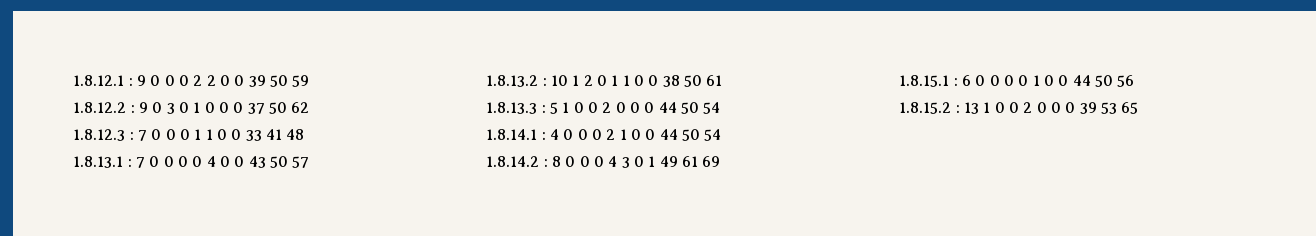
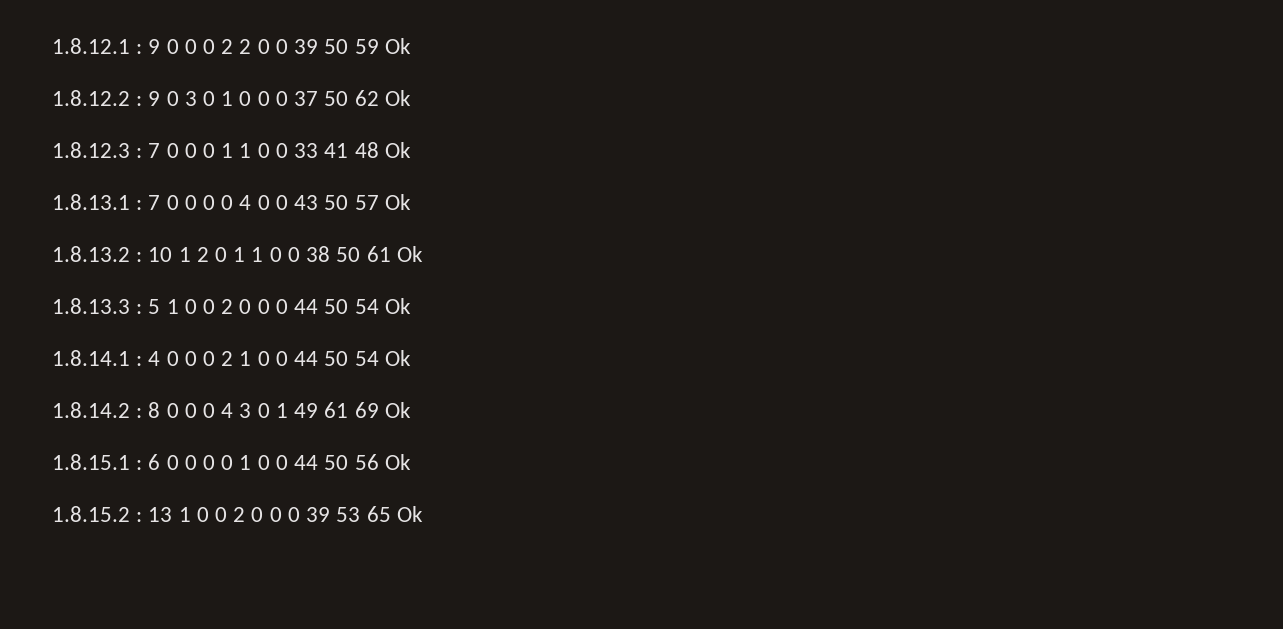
- 1.8.12.1 : 9 0 0 0 2 2 0 0 39 50 59
+ 1.8.12.1 : 9 0 0 0 2 2 0 0 39 50 59 Ok
- 1.8.12.2 : 9 0 3 0 1 0 0 0 37 50 62
+ 1.8.12.2 : 9 0 3 0 1 0 0 0 37 50 62 Ok
- 1.8.12.3 : 7 0 0 0 1 1 0 0 33 41 48
+ 1.8.12.3 : 7 0 0 0 1 1 0 0 33 41 48 Ok
- 1.8.13.1 : 7 0 0 0 0 4 0 0 43 50 57
+ 1.8.13.1 : 7 0 0 0 0 4 0 0 43 50 57 Ok
- 1.8.13.2 : 10 1 2 0 1 1 0 0 38 50 61
+ 1.8.13.2 : 10 1 2 0 1 1 0 0 38 50 61 Ok
- 1.8.13.3 : 5 1 0 0 2 0 0 0 44 50 54
+ 1.8.13.3 : 5 1 0 0 2 0 0 0 44 50 54 Ok
- 1.8.14.1 : 4 0 0 0 2 1 0 0 44 50 54
+ 1.8.14.1 : 4 0 0 0 2 1 0 0 44 50 54 Ok
- 1.8.14.2 : 8 0 0 0 4 3 0 1 49 61 69
+ 1.8.14.2 : 8 0 0 0 4 3 0 1 49 61 69 Ok
- 1.8.15.1 : 6 0 0 0 0 1 0 0 44 50 56
+ 1.8.15.1 : 6 0 0 0 0 1 0 0 44 50 56 Ok
- 1.8.15.2 : 13 1 0 0 2 0 0 0 39 53 65
+ 1.8.15.2 : 13 1 0 0 2 0 0 0 39 53 65 Ok

